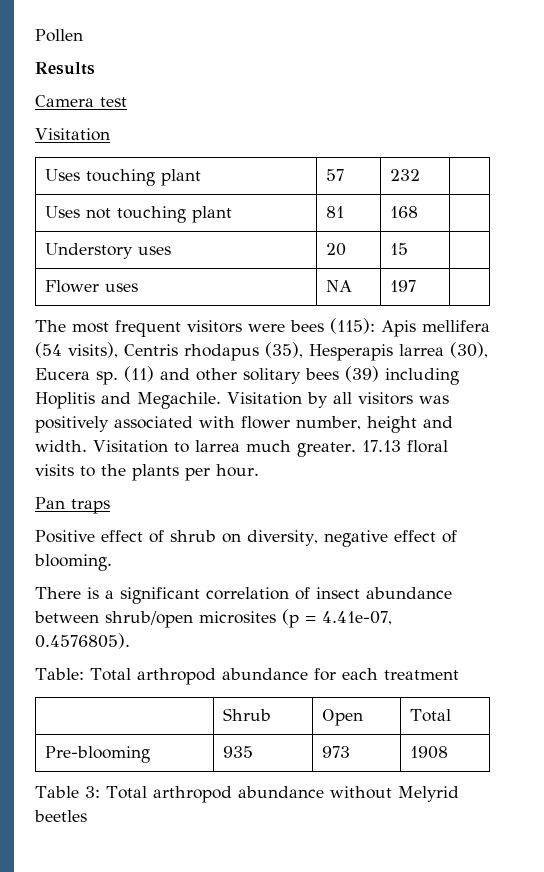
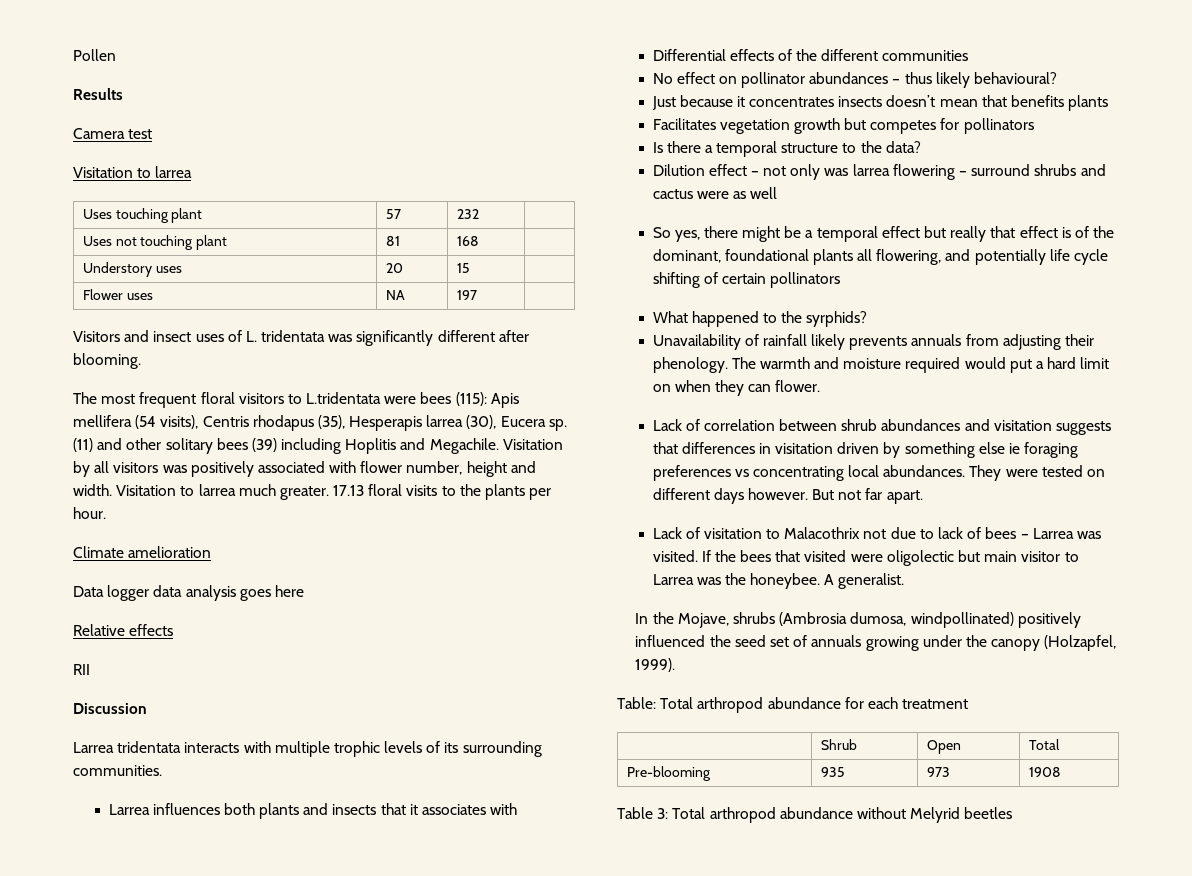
  Camera test
- Visitation
+ Visitation to larrea
+ Visitors and insect uses of L. tridentata was significantly different after blooming.
- The most frequent visitors were bees (115): Apis mellifera (54 visits), Centris rhodapus (35), Hesperapis larrea (30), Eucera sp.
+ The most frequent floral visitors to L.tridentata were bees (115): Apis mellifera (54 visits), Centris rhodapus (35), Hesperapis larrea (30), Eucera sp.
- Pan traps
- Positive effect of shrub on diversity, negative effect of blooming.
- There is a significant correlation of insect abundance between shrub/open microsites (p = 4.41e-07, 0.4576805).
+ Climate amelioration
+ Data logger data analysis goes here
+ Relative effects
+ RII
+ Discussion
+ Larrea tridentata interacts with multiple trophic levels of its surrounding communities.
+ Larrea influences both plants and insects that it associates with
+ Differential effects of the different communities
+ No effect on pollinator abundances – thus likely behavioural?
+ Just because it concentrates insects doesn’t mean that benefits plants
+ Facilitates vegetation growth but competes for pollinators
+ Is there a temporal structure to the data?
+ Dilution effect – not only was larrea flowering – surround shrubs and cactus were as well
+ So yes, there might be a temporal effect but really that effect is of the dominant, foundational plants all flowering, and potentially life cycle shifting of certain pollinators
+ What happened to the syrphids?
+ Unavailability of rainfall likely prevents annuals from adjusting their phenology. The warmth and moisture required would put a hard limit on when they can flower.
+ Lack of correlation between shrub abundances and visitation suggests that differences in visitation driven by something else ie foraging preferences vs concentrating local abundances. They were tested on different days however. But not far apart.
+ Lack of visitation to Malacothrix not due to lack of bees – Larrea was visited. If the bees that visited were oligolectic but main visitor to Larrea was the honeybee. A generalist.
+ In the Mojave, shrubs (Ambrosia dumosa, windpollinated) positively influenced the seed set of annuals growing under the canopy (Holzapfel, 1999).

